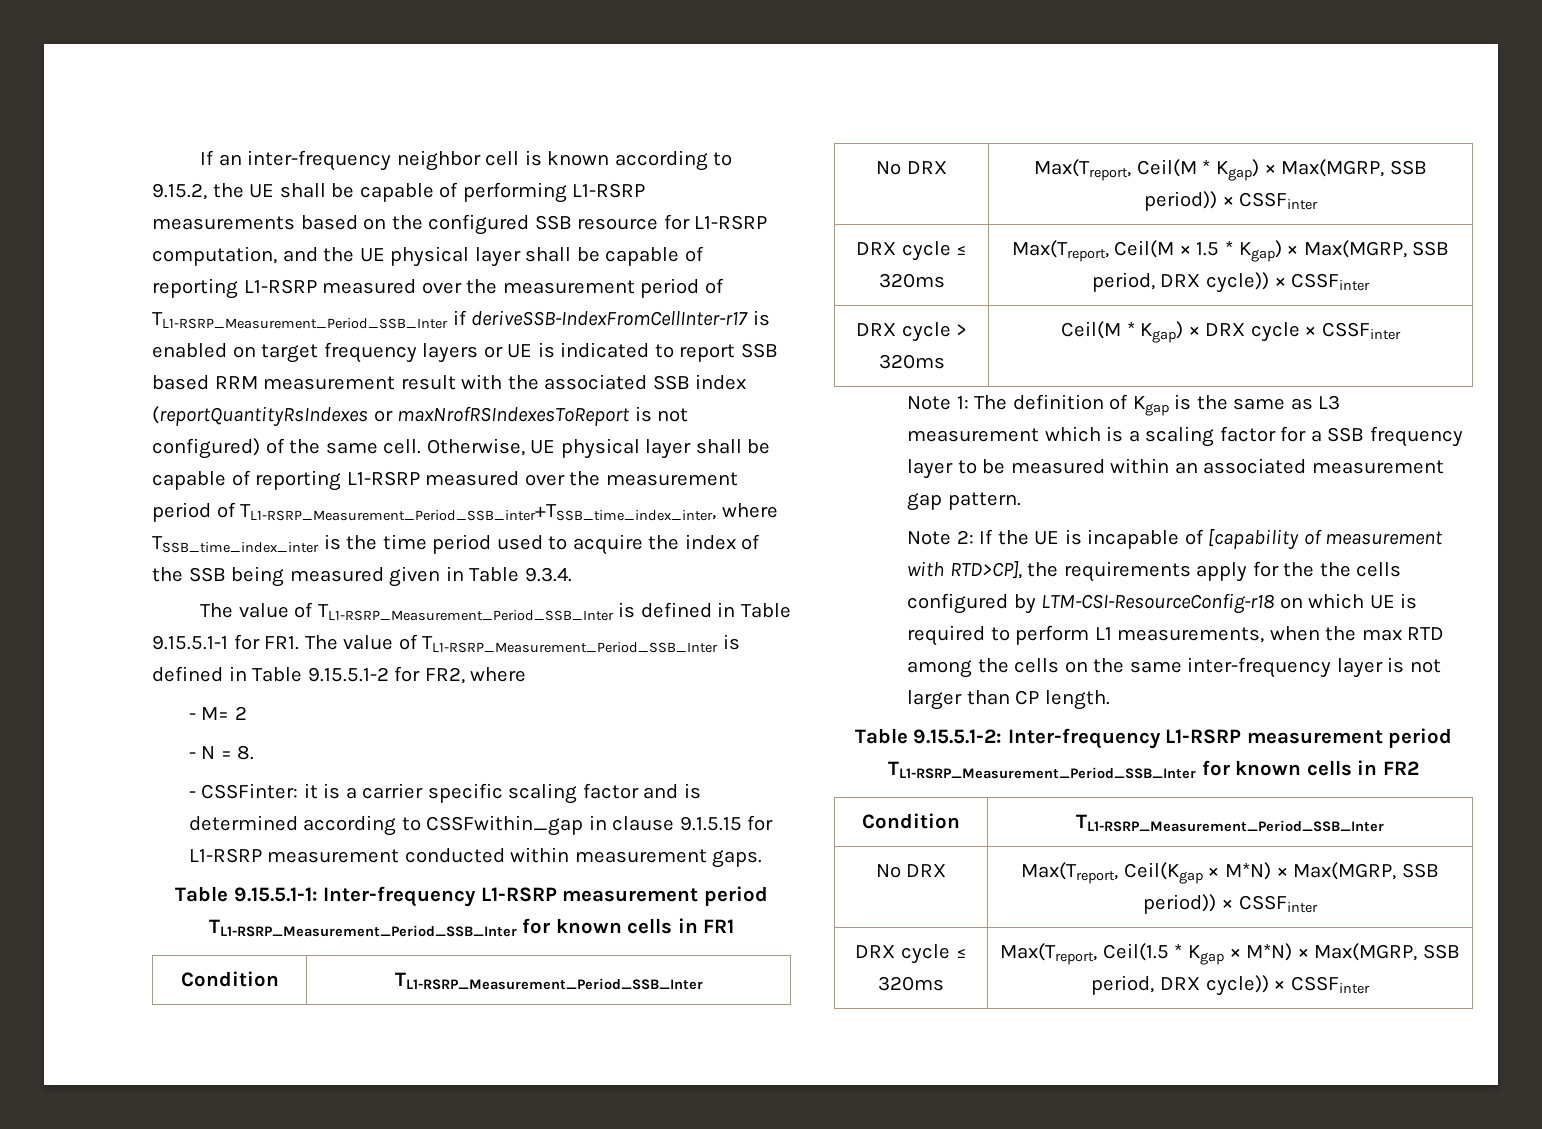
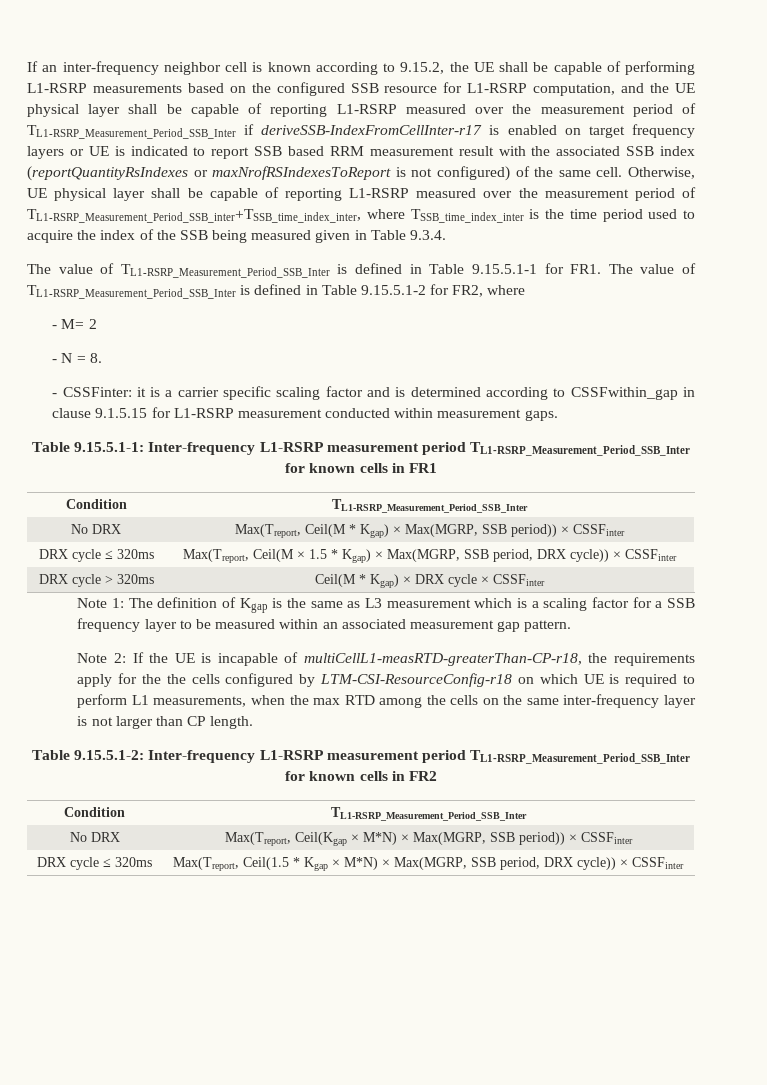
- Note 2: If the UE is incapable of [capability of measurement with RTD>CP], the requirements apply for the the cells configured by LTM-CSI-ResourceConfig-r18 on which UE is required to perform L1 measurements, when the max RTD among the cells on the same inter-frequency layer is not larger than CP length.
+ Note 2: If the UE is incapable of multiCellL1-measRTD-greaterThan-CP-r18, the requirements apply for the the cells configured by LTM-CSI-ResourceConfig-r18 on which UE is required to perform L1 measurements, when the max RTD among the cells on the same inter-frequency layer is not larger than CP length.

